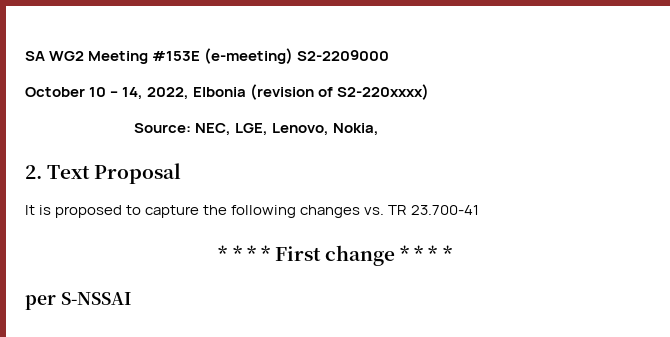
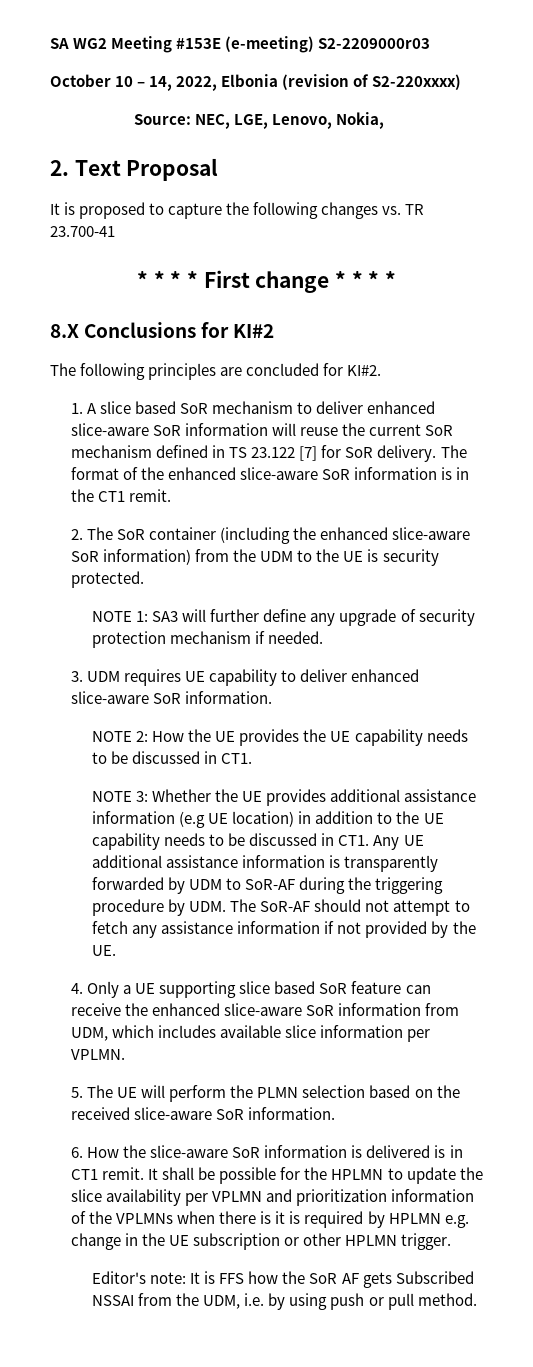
- SA WG2 Meeting #153E (e-meeting) S2-2209000
+ SA WG2 Meeting #153E (e-meeting) S2-2209000r03
- per S-NSSAI
+ 8.X Conclusions for KI#2
+ The following principles are concluded for KI#2.
+ 1. A slice based SoR mechanism to deliver enhanced slice-aware SoR information will reuse the current SoR mechanism defined in TS 23.122 [7] for SoR delivery. The format of the enhanced slice-aware SoR information is in the CT1 remit.
+ 2. The SoR container (including the enhanced slice-aware SoR information) from the UDM to the UE is security protected.
+ NOTE 1: SA3 will further define any upgrade of security protection mechanism if needed.
+ 3. UDM requires UE capability to deliver enhanced slice-aware SoR information.
+ NOTE 2: How the UE provides the UE capability needs to be discussed in CT1.
+ NOTE 3: Whether the UE provides additional assistance information (e.g UE location) in addition to the UE capability needs to be discussed in CT1. Any UE additional assistance information is transparently forwarded by UDM to SoR-AF during the triggering procedure by UDM. The SoR-AF should not attempt to fetch any assistance information if not provided by the UE.
+ 4. Only a UE supporting slice based SoR feature can receive the enhanced slice-aware SoR information from UDM, which includes available slice information per VPLMN.
+ 5. The UE will perform the PLMN selection based on the received slice-aware SoR information.
+ 6. How the slice-aware SoR information is delivered is in CT1 remit. It shall be possible for the HPLMN to update the slice availability per VPLMN and prioritization information of the VPLMNs when there is it is required by HPLMN e.g. change in the UE subscription or other HPLMN trigger.
+ Editor's note: It is FFS how the SoR AF gets Subscribed NSSAI from the UDM, i.e. by using push or pull method.

